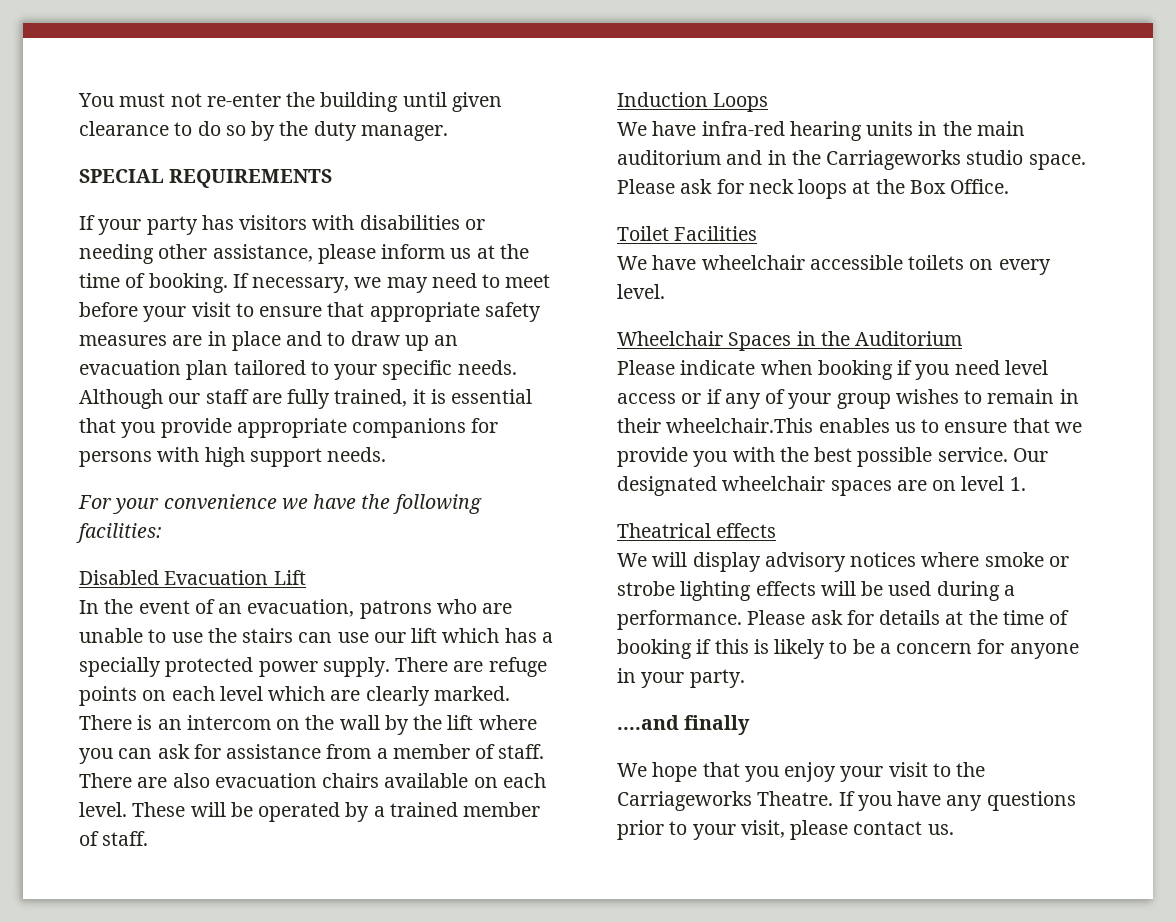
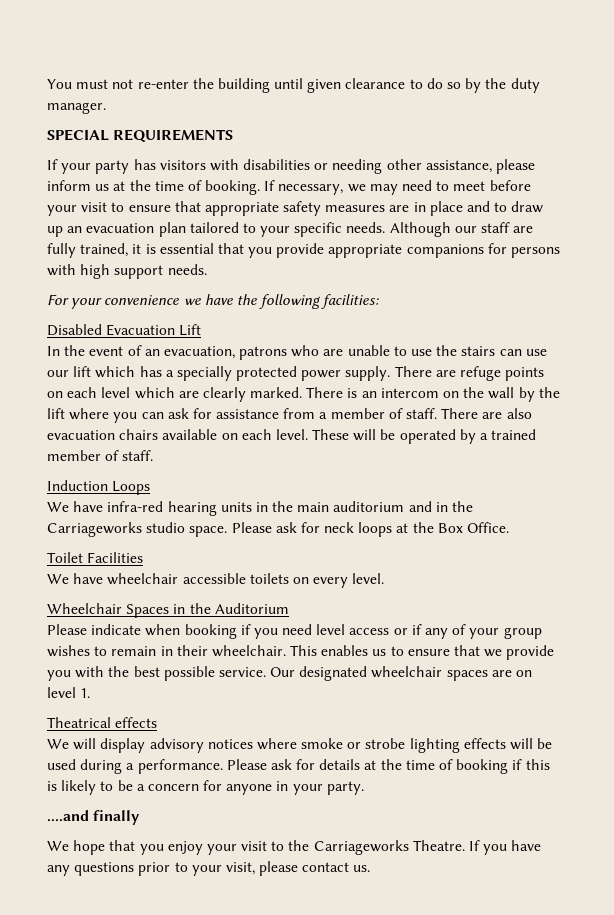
- Please indicate when booking if you need level access or if any of your group wishes to remain in their wheelchair.This enables us to ensure that we provide you with the best possible service.
+ Please indicate when booking if you need level access or if any of your group wishes to remain in their wheelchair. This enables us to ensure that we provide you with the best possible service.

